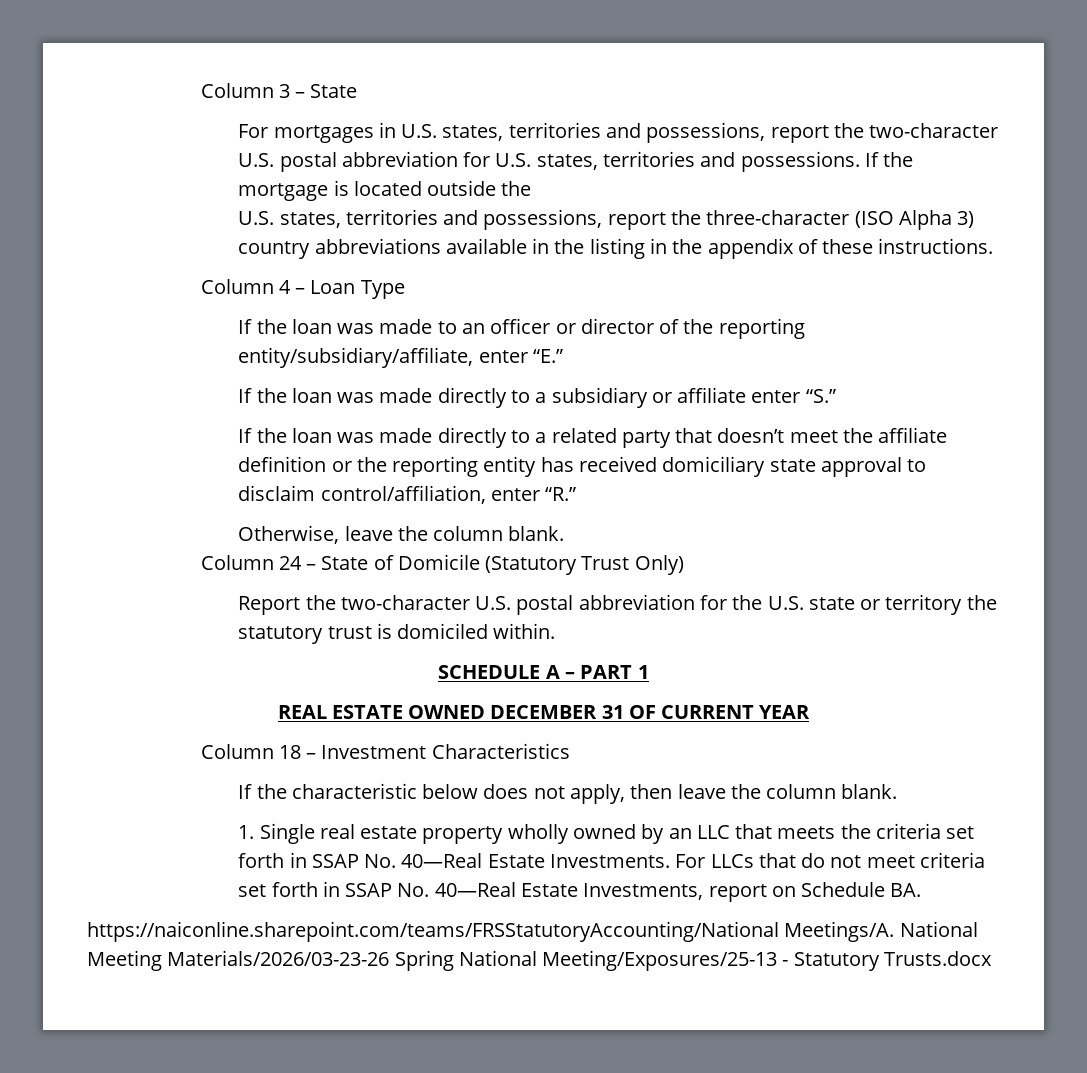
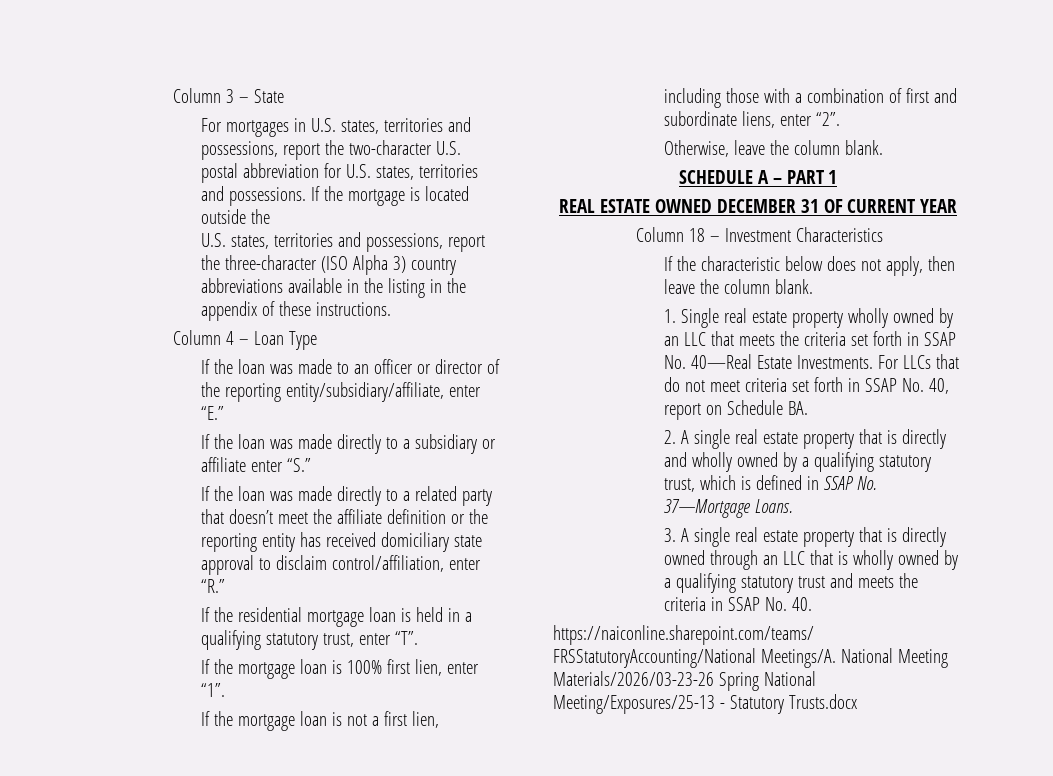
+ If the residential mortgage loan is held in a qualifying statutory trust, enter “T”.
+ If the mortgage loan is 100% first lien, enter “1”.
+ If the mortgage loan is not a first lien, including those with a combination of first and subordinate liens, enter “2”.
- Column 24 – State of Domicile (Statutory Trust Only)
- Report the two-character U.S. postal abbreviation for the U.S. state or territory the statutory trust is domiciled within.
- For LLCs that do not meet criteria set forth in SSAP No. 40—Real Estate Investments, report on Schedule BA.
+ For LLCs that do not meet criteria set forth in SSAP No. 40, report on Schedule BA.
+ 2. A single real estate property that is directly and wholly owned by a qualifying statutory trust, which is defined in SSAP No. 37—Mortgage Loans.
+ 3. A single real estate property that is directly owned through an LLC that is wholly owned by a qualifying statutory trust and meets the criteria in SSAP No. 40.

